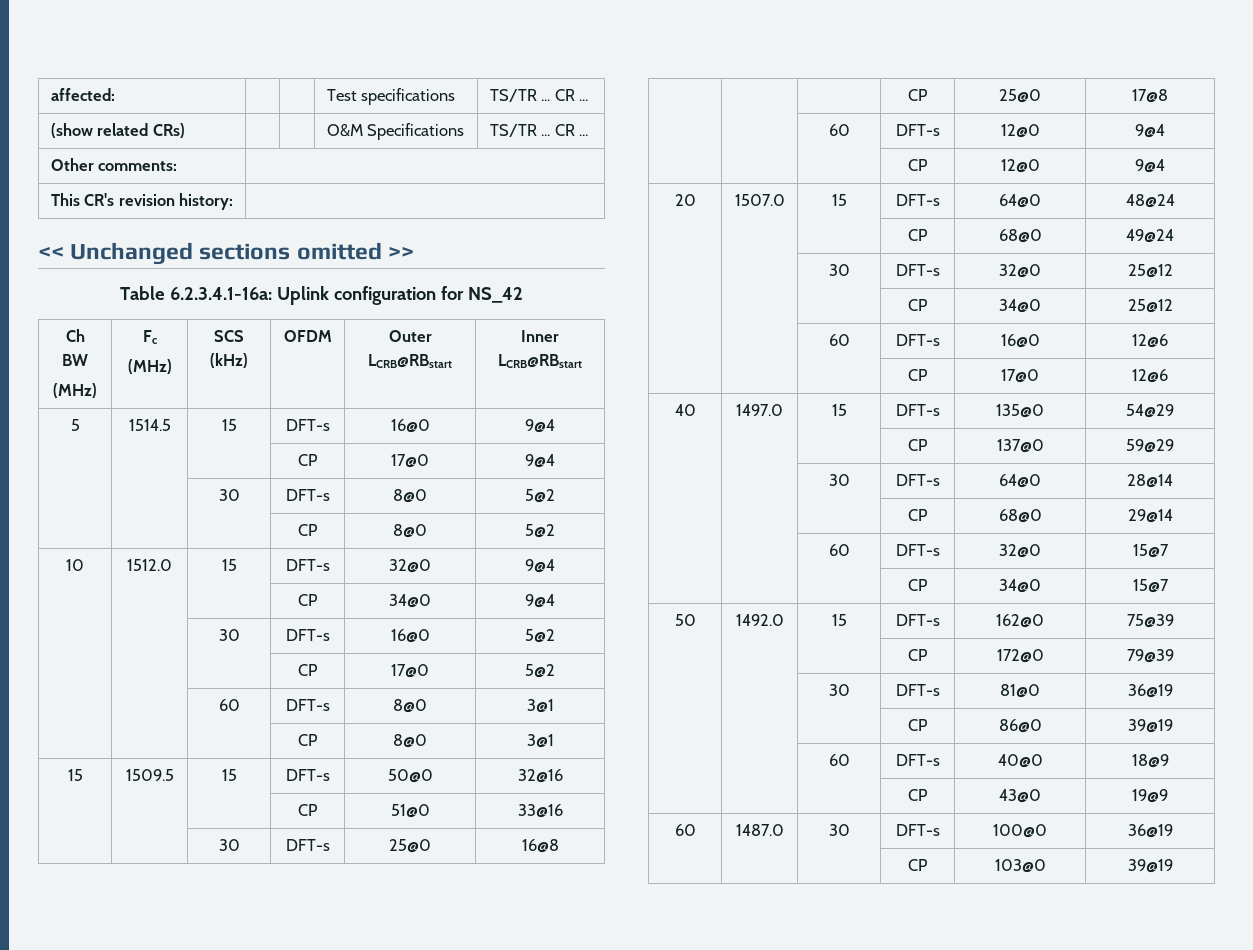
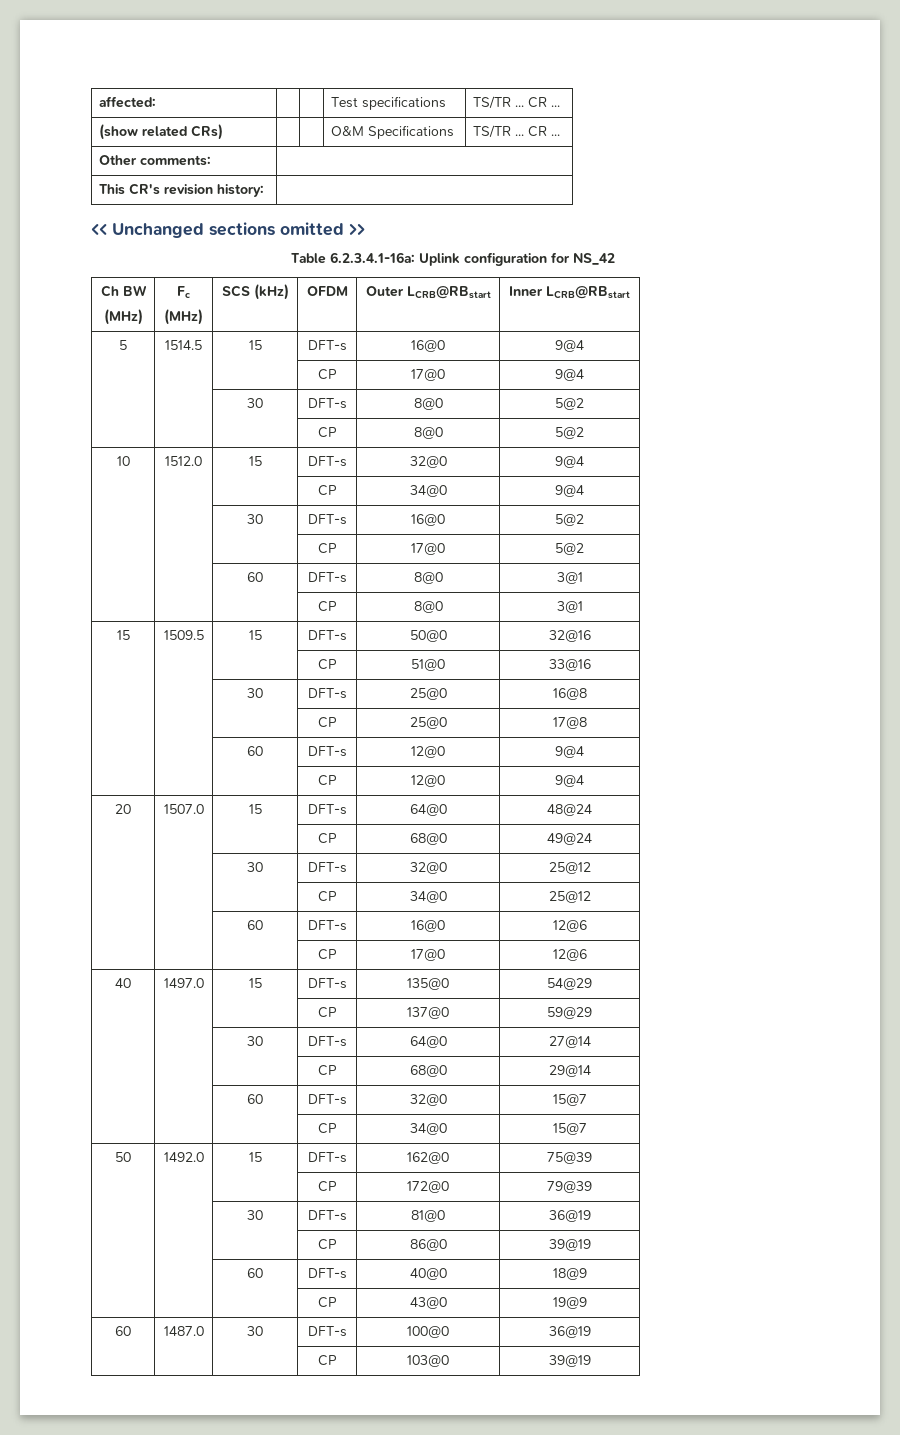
- | | 30 | DFT-s | 64@0 | 28@14
+ | | 30 | DFT-s | 64@0 | 27@14

